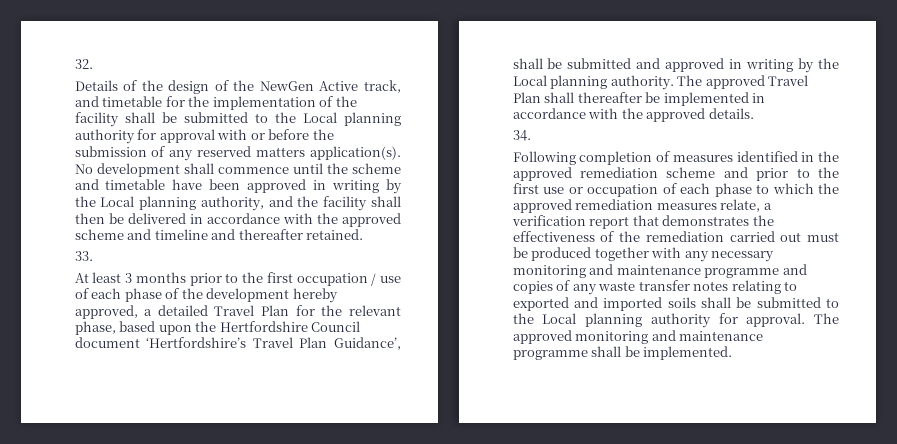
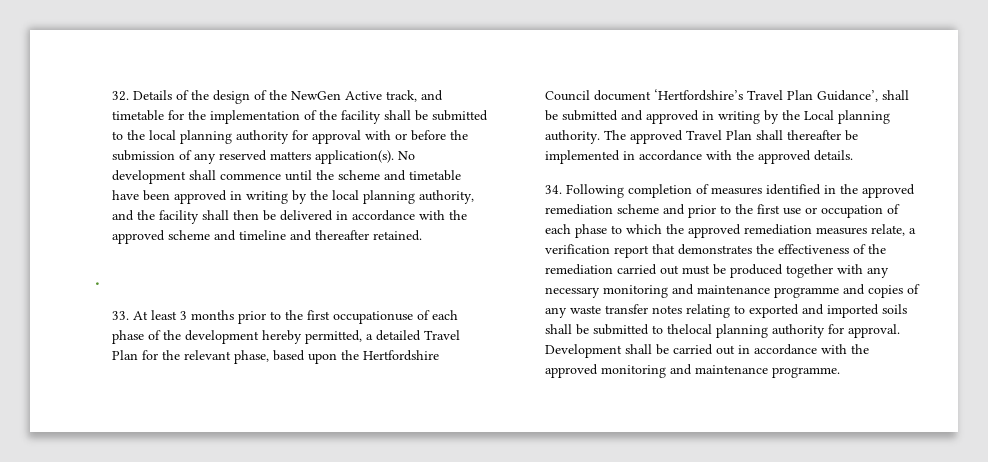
- 32.
- Details of the design of the NewGen Active track, and timetable for the implementation of the facility shall be submitted to the Local planning authority for approval with or before the submission of any reserved matters application(s).
+ 32. Details of the design of the NewGen Active track, and timetable for the implementation of the facility shall be submitted to the local planning authority for approval with or before the submission of any reserved matters application(s).
- No development shall commence until the scheme and timetable have been approved in writing by the Local planning authority, and the facility shall then be delivered in accordance with the approved scheme and timeline and thereafter retained.
+ No development shall commence until the scheme and timetable have been approved in writing by the local planning authority, and the facility shall then be delivered in accordance with the approved scheme and timeline and thereafter retained.
+ .
- 33.
- At least 3 months prior to the first occupation / use of each phase of the development hereby approved, a detailed Travel Plan for the relevant phase, based upon the Hertfordshire Council document ‘Hertfordshire’s Travel Plan Guidance’, shall be submitted and approved in writing by the Local planning authority.
+ 33. At least 3 months prior to the first occupationuse of each phase of the development hereby permitted, a detailed Travel Plan for the relevant phase, based upon the Hertfordshire Council document ‘Hertfordshire’s Travel Plan Guidance’, shall be submitted and approved in writing by the Local planning authority.
- 34.
- Following completion of measures identified in the approved remediation scheme and prior to the first use or occupation of each phase to which the approved remediation measures relate, a verification report that demonstrates the effectiveness of the remediation carried out must be produced together with any necessary monitoring and maintenance programme and copies of any waste transfer notes relating to exported and imported soils shall be submitted to the Local planning authority for approval.
+ 34. Following completion of measures identified in the approved remediation scheme and prior to the first use or occupation of each phase to which the approved remediation measures relate, a verification report that demonstrates the effectiveness of the remediation carried out must be produced together with any necessary monitoring and maintenance programme and copies of any waste transfer notes relating to exported and imported soils shall be submitted to thelocal planning authority for approval.
- The approved monitoring and maintenance programme shall be implemented.
+ Development shall be carried out in accordance with the approved monitoring and maintenance programme.

